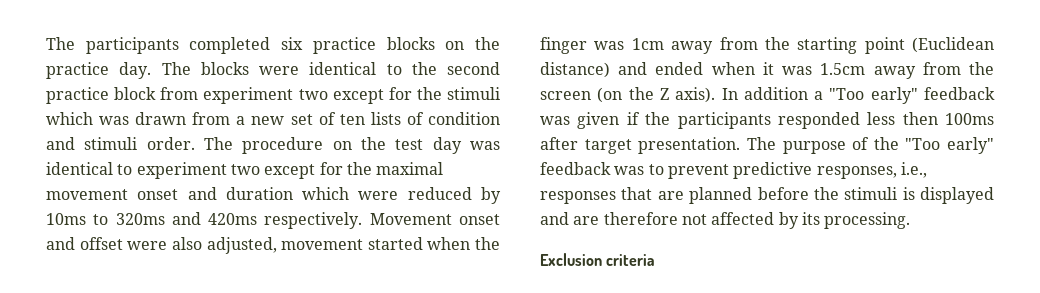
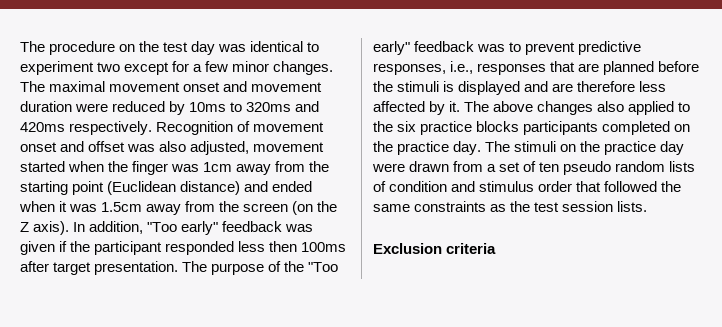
- The participants completed six practice blocks on the practice day. The blocks were identical to the second practice block from experiment two except for the stimuli which was drawn from a new set of ten lists of condition and stimuli order. The procedure on the test day was identical to experiment two except for the maximal movement onset and duration which were reduced by 10ms to 320ms and 420ms respectively.
+ The procedure on the test day was identical to experiment two except for a few minor changes. The maximal movement onset and movement duration were reduced by 10ms to 320ms and 420ms respectively.
- Movement onset and offset were also adjusted, movement started when the finger was 1cm away from the starting point (Euclidean distance) and ended when it was 1.5cm away from the screen (on the Z axis).
+ Recognition of movement onset and offset was also adjusted, movement started when the finger was 1cm away from the starting point (Euclidean distance) and ended when it was 1.5cm away from the screen (on the Z axis).
- In addition a "Too early" feedback was given if the participants responded less then 100ms after target presentation.
+ In addition, "Too early" feedback was given if the participant responded less then 100ms after target presentation.
- The purpose of the "Too early" feedback was to prevent predictive responses, i.e., responses that are planned before the stimuli is displayed and are therefore not affected by its processing.
+ The purpose of the "Too early" feedback was to prevent predictive responses, i.e., responses that are planned before the stimuli is displayed and are therefore less affected by it. The above changes also applied to the six practice blocks participants completed on the practice day. The stimuli on the practice day were drawn from a set of ten pseudo random lists of condition and stimulus order that followed the same constraints as the test session lists.

